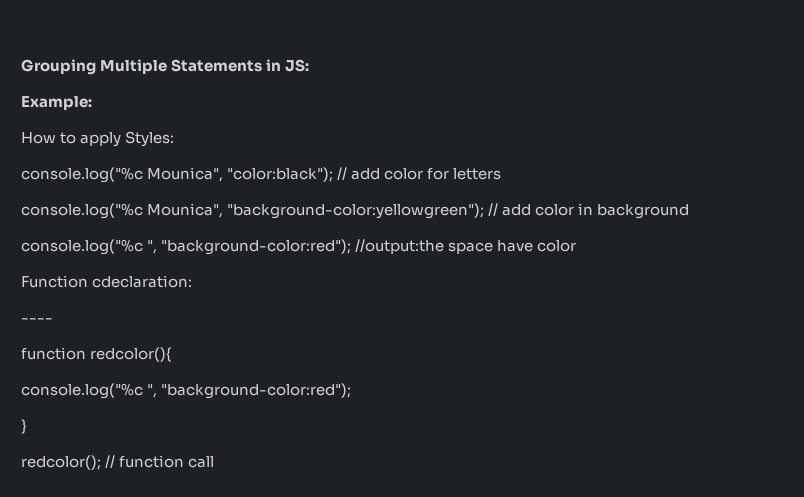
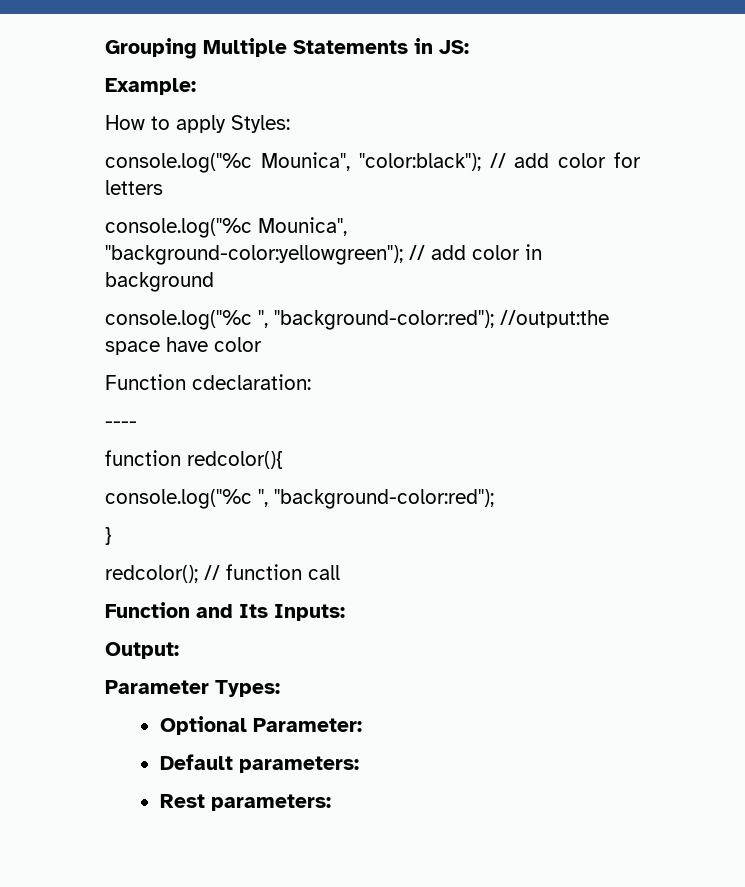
+ Function and Its Inputs:
+ Output:
+ Parameter Types:
+ Optional Parameter:
+ Default parameters:
+ Rest parameters:

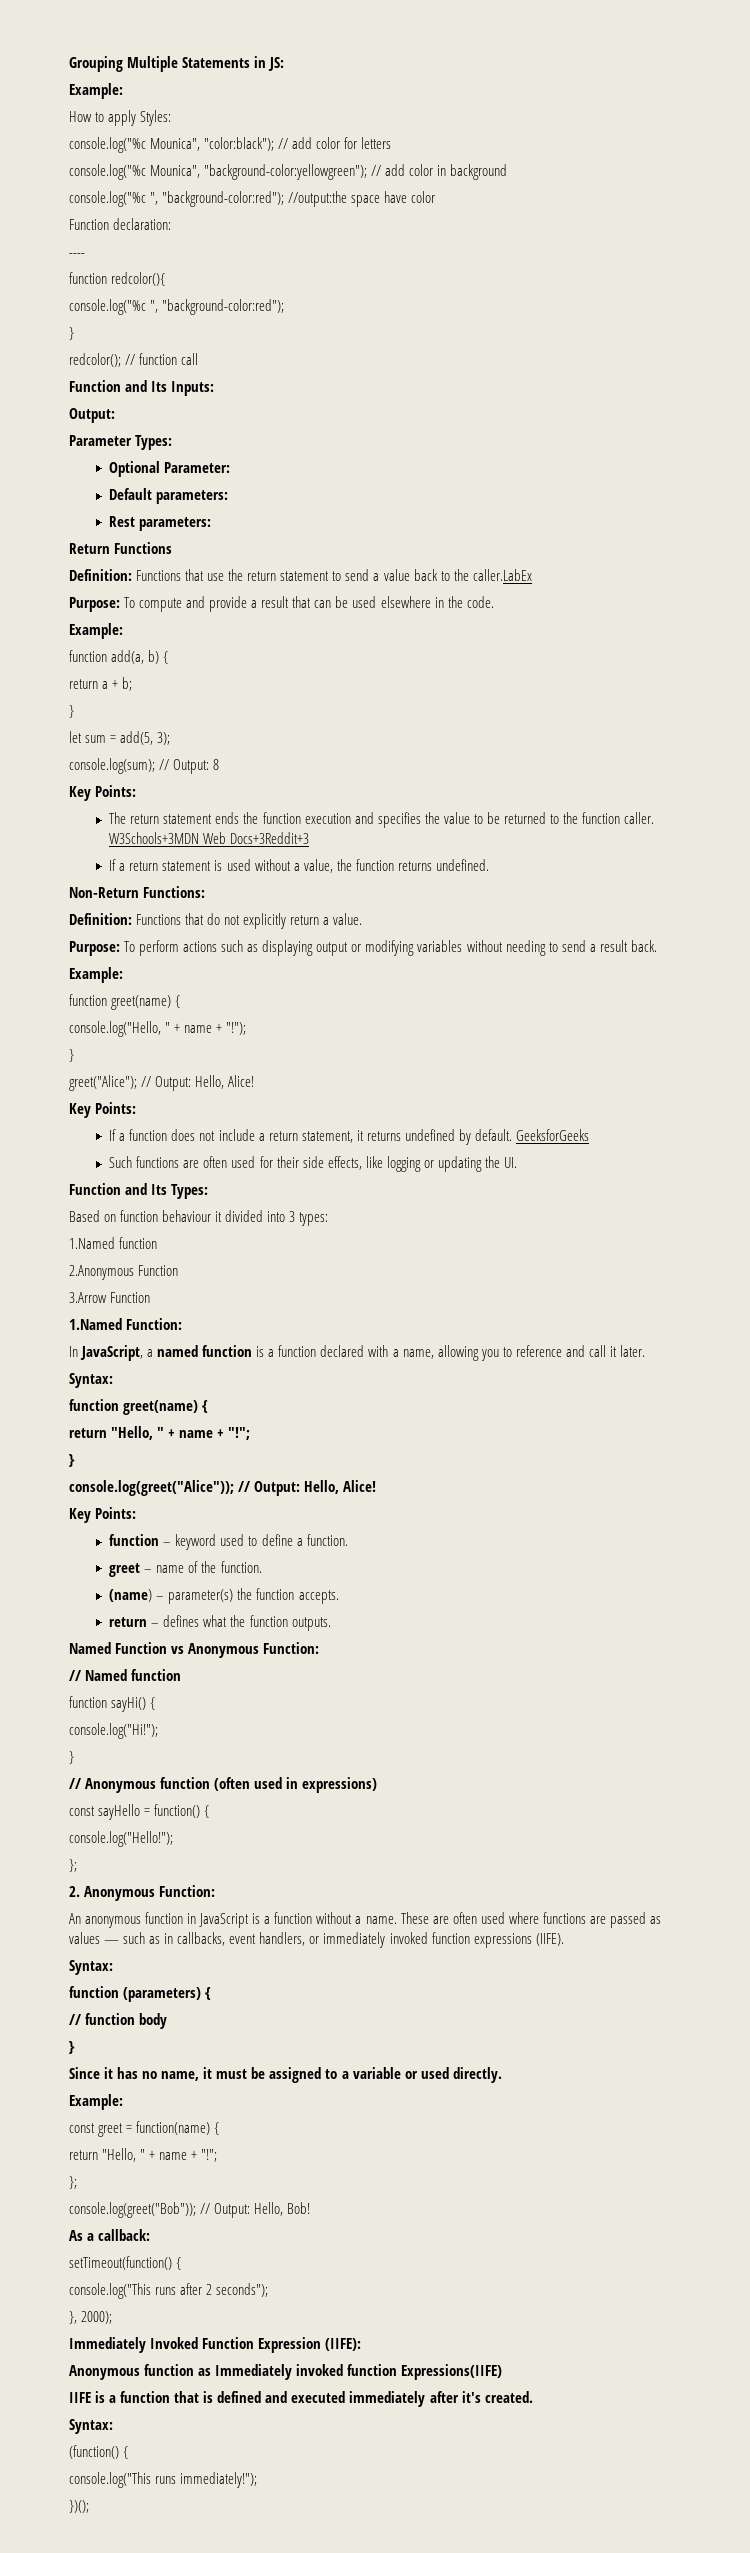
- Function cdeclaration:
+ Function declaration:
+ Return Functions
+ Definition: Functions that use the return statement to send a value back to the caller.LabEx
+ Purpose: To compute and provide a result that can be used elsewhere in the code.
+ Example:
+ function add(a, b) {
+ return a + b;
+ }
+ let sum = add(5, 3);
+ console.log(sum); // Output: 8
+ Key Points:
+ The return statement ends the function execution and specifies the value to be returned to the function caller. W3Schools+3MDN Web Docs+3Reddit+3
+ If a return statement is used without a value, the function returns undefined.
+ Non-Return Functions:
+ Definition: Functions that do not explicitly return a value.
+ Purpose: To perform actions such as displaying output or modifying variables without needing to send a result back.
+ Example:
+ function greet(name) {
+ console.log("Hello, " + name + "!");
+ }
+ greet("Alice"); // Output: Hello, Alice!
+ Key Points:
+ If a function does not include a return statement, it returns undefined by default. GeeksforGeeks
+ Such functions are often used for their side effects, like logging or updating the UI.
+ Function and Its Types:
+ Based on function behaviour it divided into 3 types:
+ 1.Named function
+ 2.Anonymous Function
+ 3.Arrow Function
+ 1.Named Function:
+ In JavaScript, a named function is a function declared with a name, allowing you to reference and call it later.
+ Syntax:
+ function greet(name) {
+ return "Hello, " + name + "!";
+ }
+ console.log(greet("Alice")); // Output: Hello, Alice!
+ Key Points:
+ function – keyword used to define a function.
+ greet – name of the function.
+ (name) – parameter(s) the function accepts.
+ return – defines what the function outputs.
+ Named Function vs Anonymous Function:
+ // Named function
+ function sayHi() {
+ console.log("Hi!");
+ }
+ // Anonymous function (often used in expressions)
+ const sayHello = function() {
+ console.log("Hello!");
+ };
+ 2. Anonymous Function:
+ An anonymous function in JavaScript is a function without a name. These are often used where functions are passed as values — such as in callbacks, event handlers, or immediately invoked function expressions (IIFE).
+ Syntax:
+ function (parameters) {
+ // function body
+ }
+ Since it has no name, it must be assigned to a variable or used directly.
+ Example:
+ const greet = function(name) {
+ return "Hello, " + name + "!";
+ };
+ console.log(greet("Bob")); // Output: Hello, Bob!
+ As a callback:
+ setTimeout(function() {
+ console.log("This runs after 2 seconds");
+ }, 2000);
+ Immediately Invoked Function Expression (IIFE):
+ Anonymous function as Immediately invoked function Expressions(IIFE)
+ IIFE is a function that is defined and executed immediately after it's created.
+ Syntax:
+ (function() {
+ console.log("This runs immediately!");
+ })();

